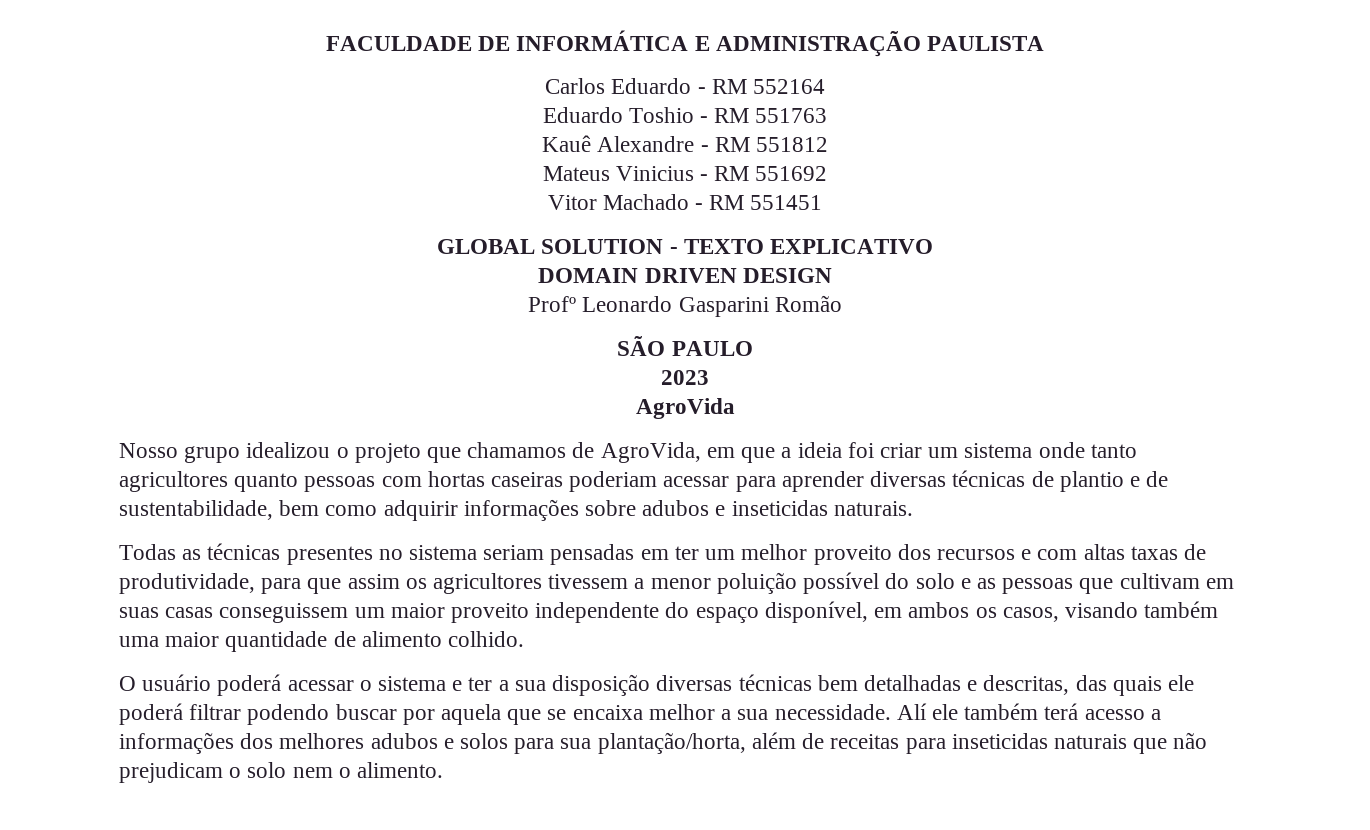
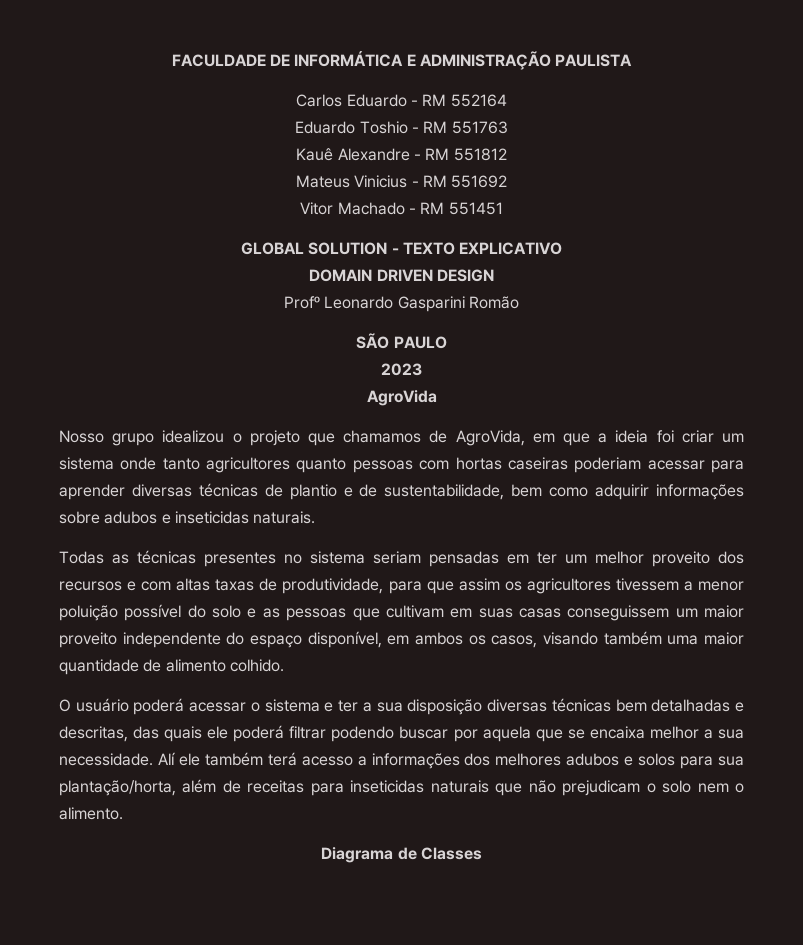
+ Diagrama de Classes

